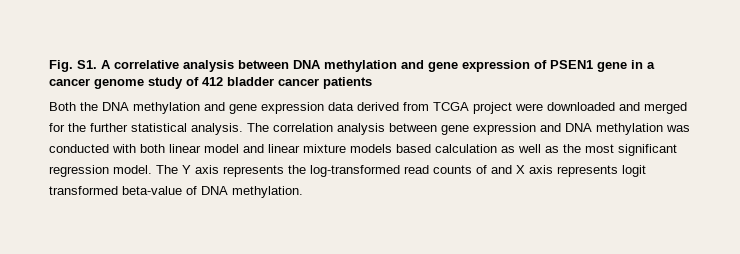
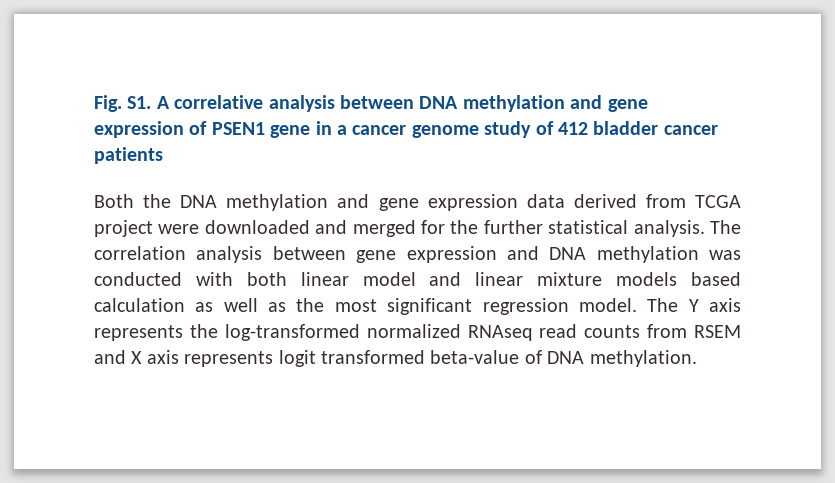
- The Y axis represents the log-transformed read counts of and X axis represents logit transformed beta-value of DNA methylation.
+ The Y axis represents the log-transformed normalized RNAseq read counts from RSEM and X axis represents logit transformed beta-value of DNA methylation.

